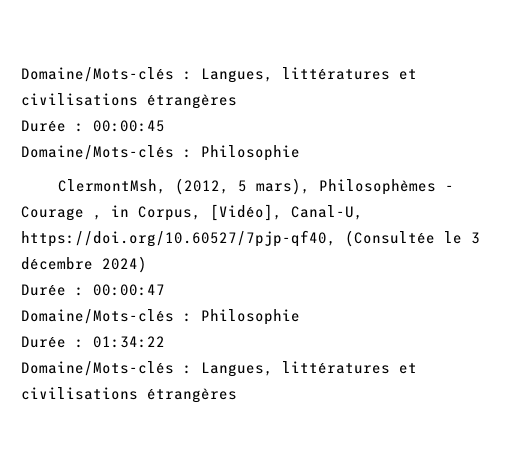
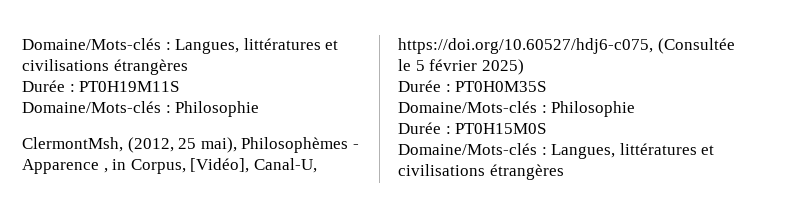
- Durée : 00:00:45
+ Durée : PT0H19M11S
- ClermontMsh, (2012, 5 mars), Philosophèmes - Courage , in Corpus, [Vidéo], Canal-U, https://doi.org/10.60527/7pjp-qf40, (Consultée le 3 décembre 2024)
- Durée : 00:00:47
+ ClermontMsh, (2012, 25 mai), Philosophèmes - Apparence , in Corpus, [Vidéo], Canal-U, https://doi.org/10.60527/hdj6-c075, (Consultée le 5 février 2025)
+ Durée : PT0H0M35S
- Durée : 01:34:22
+ Durée : PT0H15M0S

